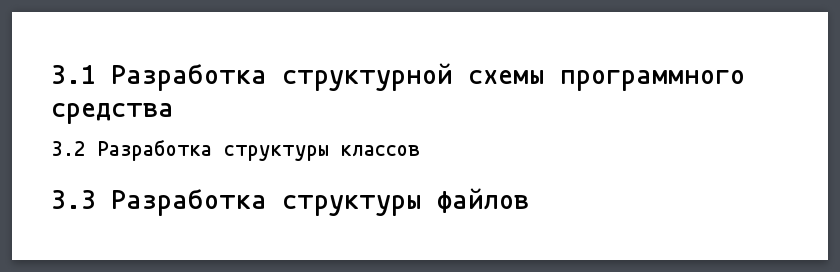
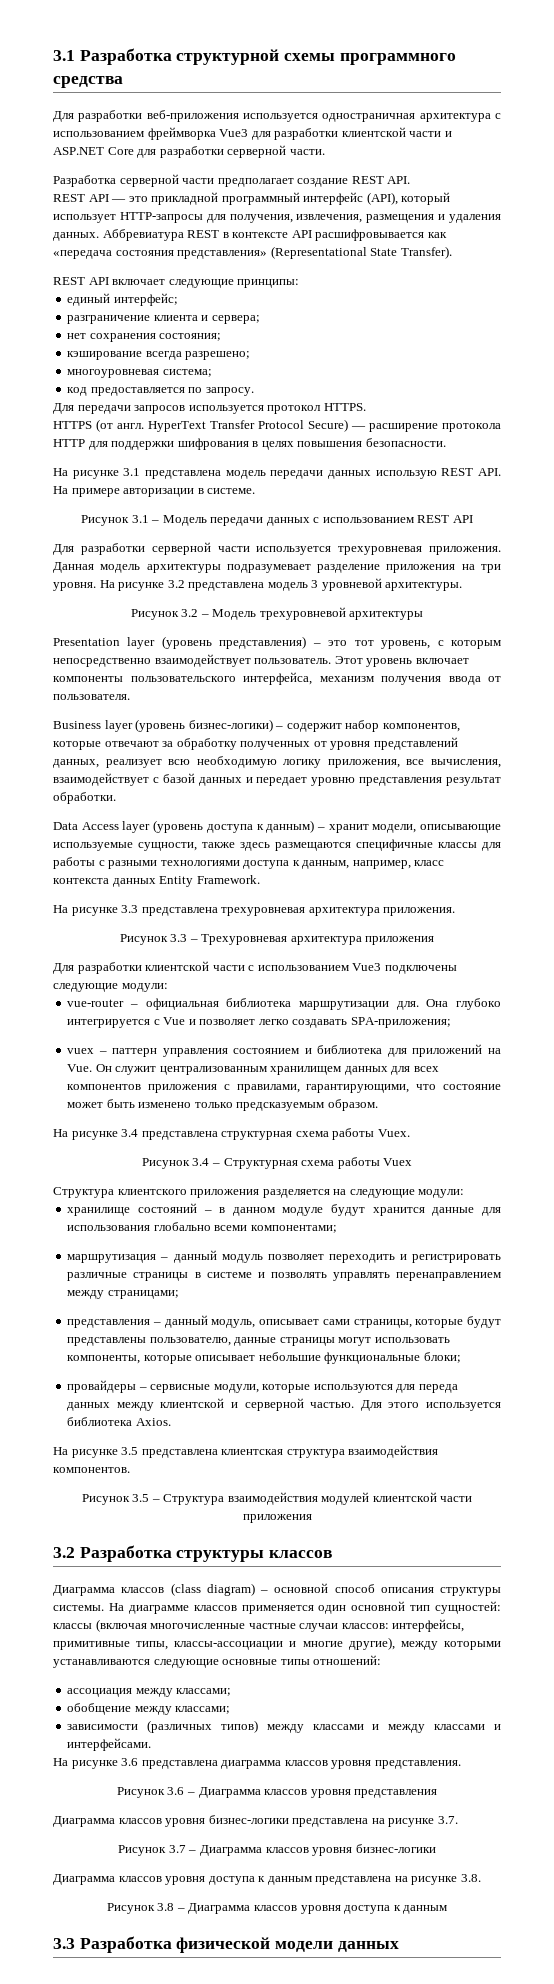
+ Для разработки веб-приложения используется одностраничная архитектура с использованием фреймворка Vue3 для разработки клиентской части и ASP.NET Core для разработки серверной части.
+ Разработка серверной части предполагает создание REST API.
+ REST API — это прикладной программный интерфейс (API), который использует HTTP-запросы для получения, извлечения, размещения и удаления данных. Аббревиатура REST в контексте API расшифровывается как «передача состояния представления» (Representational State Transfer).
+ REST API включает следующие принципы:
+ единый интерфейс;
+ разграничение клиента и сервера;
+ нет сохранения состояния;
+ кэширование всегда разрешено;
+ многоуровневая система;
+ код предоставляется по запросу.
+ Для передачи запросов используется протокол HTTPS.
+ HTTPS (от англ. HyperText Transfer Protocol Secure) — расширение протокола HTTP для поддержки шифрования в целях повышения безопасности.
+ На рисунке 3.1 представлена модель передачи данных использую REST API. На примере авторизации в системе.
+ Рисунок 3.1 – Модель передачи данных с использованием REST API
+ Для разработки серверной части используется трехуровневая приложения. Данная модель архитектуры подразумевает разделение приложения на три уровня. На рисунке 3.2 представлена модель 3 уровневой архитектуры.
+ Рисунок 3.2 – Модель трехуровневой архитектуры
+ Presentation layer (уровень представления) – это тот уровень, с которым непосредственно взаимодействует пользователь. Этот уровень включает компоненты пользовательского интерфейса, механизм получения ввода от пользователя.
+ Business layer (уровень бизнес-логики) – содержит набор компонентов, которые отвечают за обработку полученных от уровня представлений данных, реализует всю необходимую логику приложения, все вычисления, взаимодействует с базой данных и передает уровню представления результат обработки.
+ Data Access layer (уровень доступа к данным) – хранит модели, описывающие используемые сущности, также здесь размещаются специфичные классы для работы с разными технологиями доступа к данным, например, класс контекста данных Entity Framework.
+ На рисунке 3.3 представлена трехуровневая архитектура приложения.
+ Рисунок 3.3 – Трехуровневая архитектура приложения
+ Для разработки клиентской части с использованием Vue3 подключены следующие модули:
+ vue-router – официальная библиотека маршрутизации для. Она глубоко интегрируется с Vue и позволяет легко создавать SPA-приложения;
+ vuex – паттерн управления состоянием и библиотека для приложений на Vue. Он служит централизованным хранилищем данных для всех компонентов приложения с правилами, гарантирующими, что состояние может быть изменено только предсказуемым образом.
+ На рисунке 3.4 представлена структурная схема работы Vuex.
+ Рисунок 3.4 – Структурная схема работы Vuex
+ Структура клиентского приложения разделяется на следующие модули:
+ хранилище состояний – в данном модуле будут хранится данные для использования глобально всеми компонентами;
+ маршрутизация – данный модуль позволяет переходить и регистрировать различные страницы в системе и позволять управлять перенаправлением между страницами;
+ представления – данный модуль, описывает сами страницы, которые будут представлены пользователю, данные страницы могут использовать компоненты, которые описывает небольшие функциональные блоки;
+ провайдеры – сервисные модули, которые используются для переда данных между клиентской и серверной частью. Для этого используется библиотека Axios.
+ На рисунке 3.5 представлена клиентская структура взаимодействия компонентов.
+ Рисунок 3.5 – Структура взаимодействия модулей клиентской части приложения
  3.2 Разработка структуры классов
+ Диаграмма классов (class diagram) ‒ основной способ описания структуры системы. На диаграмме классов применяется один основной тип сущностей: классы (включая многочисленные частные случаи классов: интерфейсы, примитивные типы, классы-ассоциации и многие другие), между которыми устанавливаются следующие основные типы отношений:
+ ассоциация между классами;
+ обобщение между классами;
+ зависимости (различных типов) между классами и между классами и интерфейсами.
+ На рисунке 3.6 представлена диаграмма классов уровня представления.
+ Рисунок 3.6 – Диаграмма классов уровня представления
+ Диаграмма классов уровня бизнес-логики представлена на рисунке 3.7.
+ Рисунок 3.7 – Диаграмма классов уровня бизнес-логики
+ Диаграмма классов уровня доступа к данным представлена на рисунке 3.8.
+ Рисунок 3.8 – Диаграмма классов уровня доступа к данным
- 3.3 Разработка структуры файлов
+ 3.3 Разработка физической модели данных

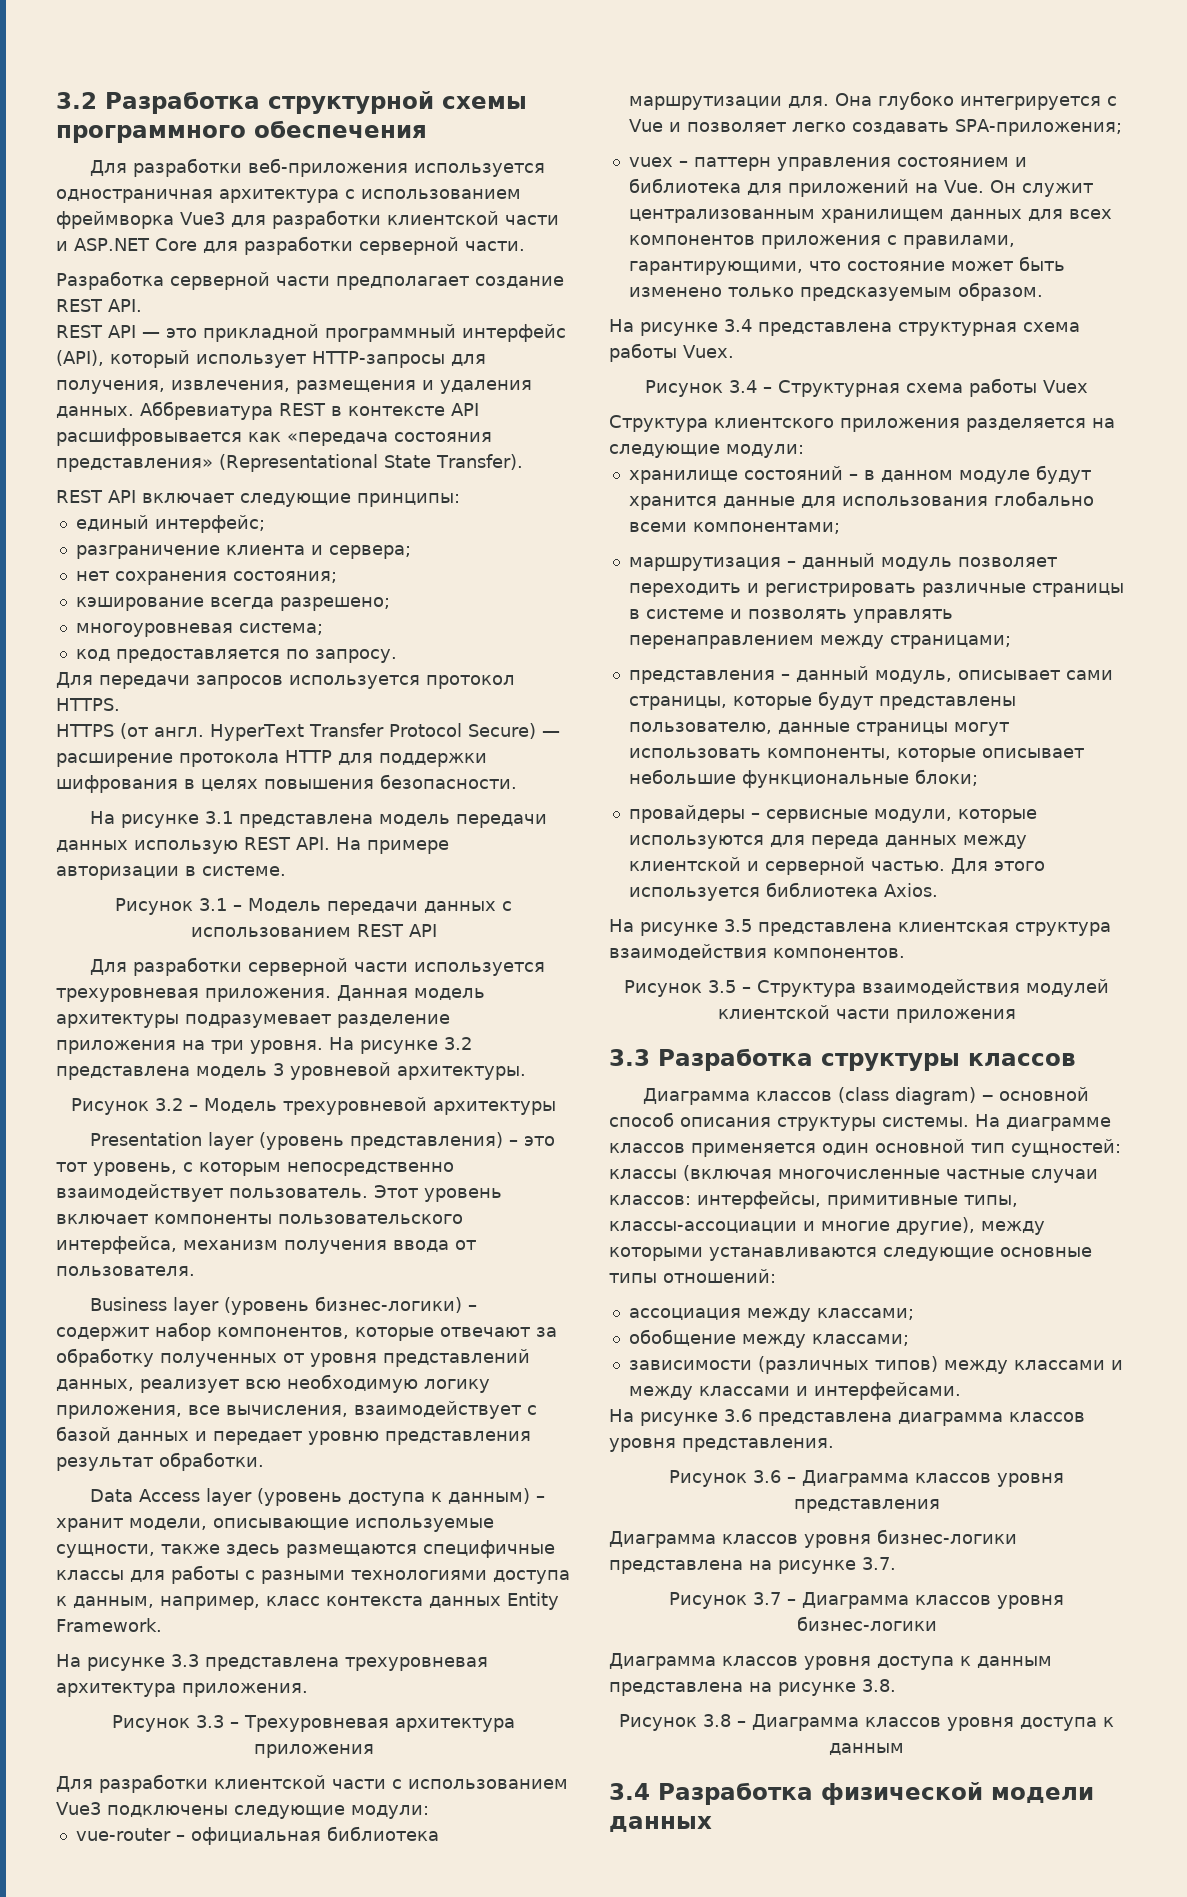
- 3.1 Разработка структурной схемы программного средства
+ 3.2 Разработка структурной схемы программного обеспечения
- 3.2 Разработка структуры классов
+ 3.3 Разработка структуры классов
- 3.3 Разработка физической модели данных
+ 3.4 Разработка физической модели данных

